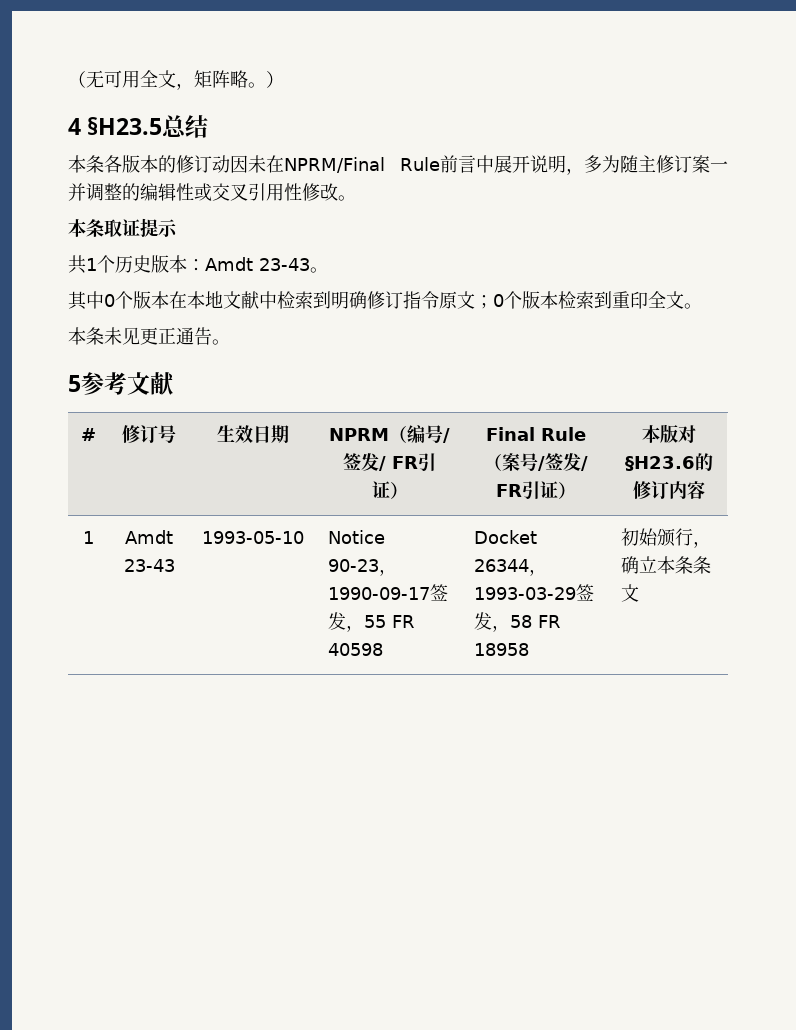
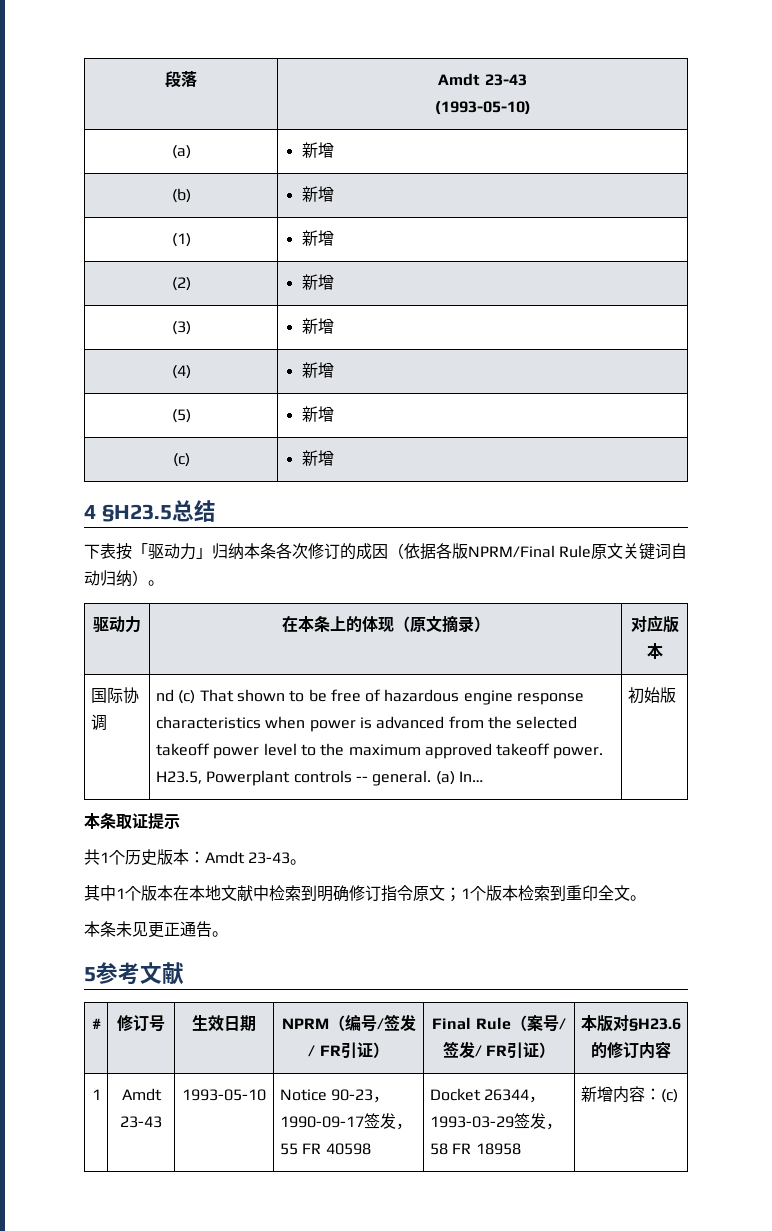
- （无可用全文，矩阵略。）
+ 段落 | Amdt 23-43
+ (1993-05-10)
+ (a) | 新增
+ (b) | 新增
+ (1) | 新增
+ (2) | 新增
+ (3) | 新增
+ (4) | 新增
+ (5) | 新增
+ (c) | 新增
  4 §H23.5总结
- 本条各版本的修订动因未在NPRM/Final Rule前言中展开说明，多为随主修订案一并调整的编辑性或交叉引用性修改。
+ 下表按「驱动力」归纳本条各次修订的成因（依据各版NPRM/Final Rule原文关键词自动归纳）。
+ 驱动力 | 在本条上的体现（原文摘录） | 对应版本
+ 国际协调 | nd (c) That shown to be free of hazardous engine response characteristics when power is advanced from the selected takeoff power level to the maximum approved takeoff power. H23.5, Powerplant controls -- general. (a) In… | 初始版
- 其中0个版本在本地文献中检索到明确修订指令原文；0个版本检索到重印全文。
+ 其中1个版本在本地文献中检索到明确修订指令原文；1个版本检索到重印全文。
- 1 | Amdt 23-43 | 1993-05-10 | Notice 90-23，1990-09-17签发，55 FR 40598 | Docket 26344，1993-03-29签发，58 FR 18958 | 初始颁行，确立本条条文
+ 1 | Amdt 23-43 | 1993-05-10 | Notice 90-23，1990-09-17签发，55 FR 40598 | Docket 26344，1993-03-29签发，58 FR 18958 | 新增内容：(c)

